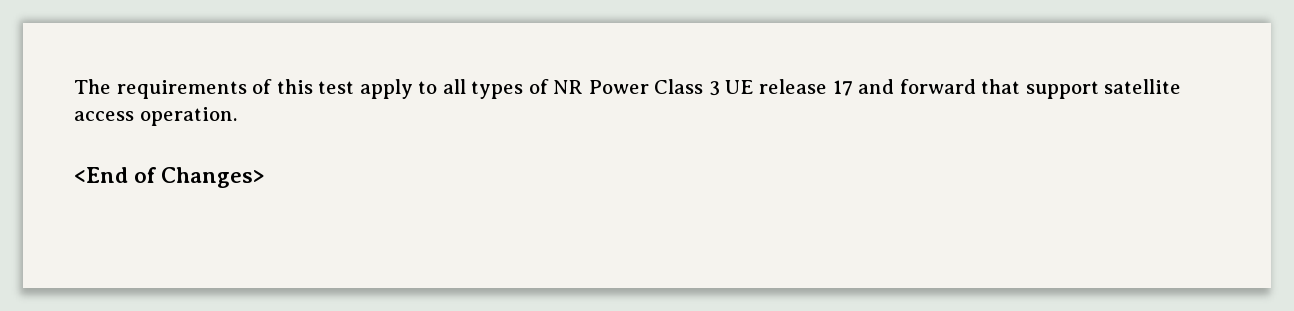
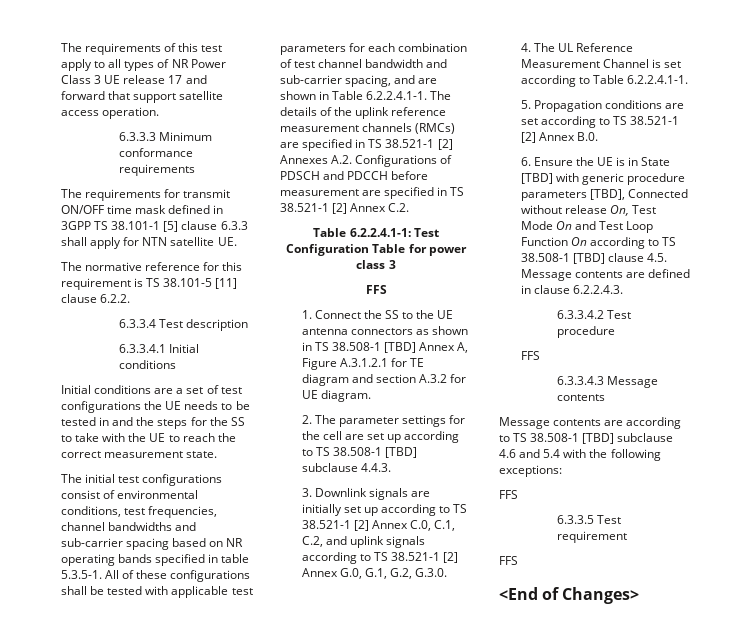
+ 6.3.3.3 Minimum conformance requirements
+ The requirements for transmit ON/OFF time mask defined in 3GPP TS 38.101-1 [5] clause 6.3.3 shall apply for NTN satellite UE.
+ The normative reference for this requirement is TS 38.101-5 [11] clause 6.2.2.
+ 6.3.3.4 Test description
+ 6.3.3.4.1 Initial conditions
+ Initial conditions are a set of test configurations the UE needs to be tested in and the steps for the SS to take with the UE to reach the correct measurement state.
+ The initial test configurations consist of environmental conditions, test frequencies, channel bandwidths and sub-carrier spacing based on NR operating bands specified in table 5.3.5-1. All of these configurations shall be tested with applicable test parameters for each combination of test channel bandwidth and sub-carrier spacing, and are shown in Table 6.2.2.4.1-1. The details of the uplink reference measurement channels (RMCs) are specified in TS 38.521-1 [2] Annexes A.2. Configurations of PDSCH and PDCCH before measurement are specified in TS 38.521-1 [2] Annex C.2.
+ Table 6.2.2.4.1-1: Test Configuration Table for power class 3
+ FFS
+ 1. Connect the SS to the UE antenna connectors as shown in TS 38.508-1 [TBD] Annex A, Figure A.3.1.2.1 for TE diagram and section A.3.2 for UE diagram.
+ 2. The parameter settings for the cell are set up according to TS 38.508-1 [TBD] subclause 4.4.3.
+ 3. Downlink signals are initially set up according to TS 38.521-1 [2] Annex C.0, C.1, C.2, and uplink signals according to TS 38.521-1 [2] Annex G.0, G.1, G.2, G.3.0.
+ 4. The UL Reference Measurement Channel is set according to Table 6.2.2.4.1-1.
+ 5. Propagation conditions are set according to TS 38.521-1 [2] Annex B.0.
+ 6. Ensure the UE is in State [TBD] with generic procedure parameters [TBD], Connected without release On, Test Mode On and Test Loop Function On according to TS 38.508-1 [TBD] clause 4.5. Message contents are defined in clause 6.2.2.4.3.
+ 6.3.3.4.2 Test procedure
+ FFS
+ 6.3.3.4.3 Message contents
+ Message contents are according to TS 38.508-1 [TBD] subclause 4.6 and 5.4 with the following exceptions:
+ FFS
+ 6.3.3.5 Test requirement
+ FFS

